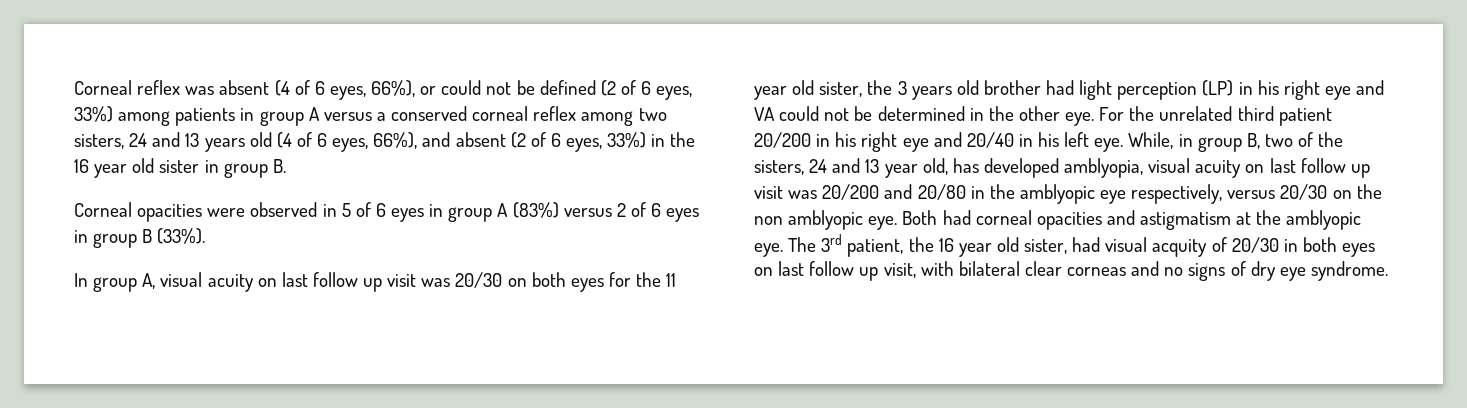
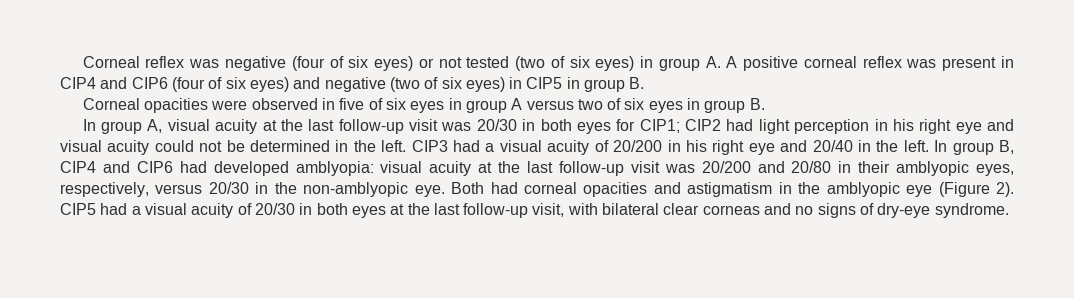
- Corneal reflex was absent (4 of 6 eyes, 66%), or could not be defined (2 of 6 eyes, 33%) among patients in group A versus a conserved corneal reflex among two sisters, 24 and 13 years old (4 of 6 eyes, 66%), and absent (2 of 6 eyes, 33%) in the 16 year old sister in group B.
+ Corneal reflex was negative (four of six eyes) or not tested (two of six eyes) in group A. A positive corneal reflex was present in CIP4 and CIP6 (four of six eyes) and negative (two of six eyes) in CIP5 in group B.
- Corneal opacities were observed in 5 of 6 eyes in group A (83%) versus 2 of 6 eyes in group B (33%).
+ Corneal opacities were observed in five of six eyes in group A versus two of six eyes in group B.
- In group A, visual acuity on last follow up visit was 20/30 on both eyes for the 11 year old sister, the 3 years old brother had light perception (LP) in his right eye and VA could not be determined in the other eye. For the unrelated third patient 20/200 in his right eye and 20/40 in his left eye. While, in group B, two of the sisters, 24 and 13 year old, has developed amblyopia, visual acuity on last follow up visit was 20/200 and 20/80 in the amblyopic eye respectively, versus 20/30 on the non amblyopic eye.
+ In group A, visual acuity at the last follow-up visit was 20/30 in both eyes for CIP1; CIP2 had light perception in his right eye and visual acuity could not be determined in the left. CIP3 had a visual acuity of 20/200 in his right eye and 20/40 in the left. In group B, CIP4 and CIP6 had developed amblyopia: visual acuity at the last follow-up visit was 20/200 and 20/80 in their amblyopic eyes, respectively, versus 20/30 in the non-amblyopic eye.
- Both had corneal opacities and astigmatism at the amblyopic eye. The 3rd patient, the 16 year old sister, had visual acquity of 20/30 in both eyes on last follow up visit, with bilateral clear corneas and no signs of dry eye syndrome.
+ Both had corneal opacities and astigmatism in the amblyopic eye (Figure 2). CIP5 had a visual acuity of 20/30 in both eyes at the last follow-up visit, with bilateral clear corneas and no signs of dry-eye syndrome.

